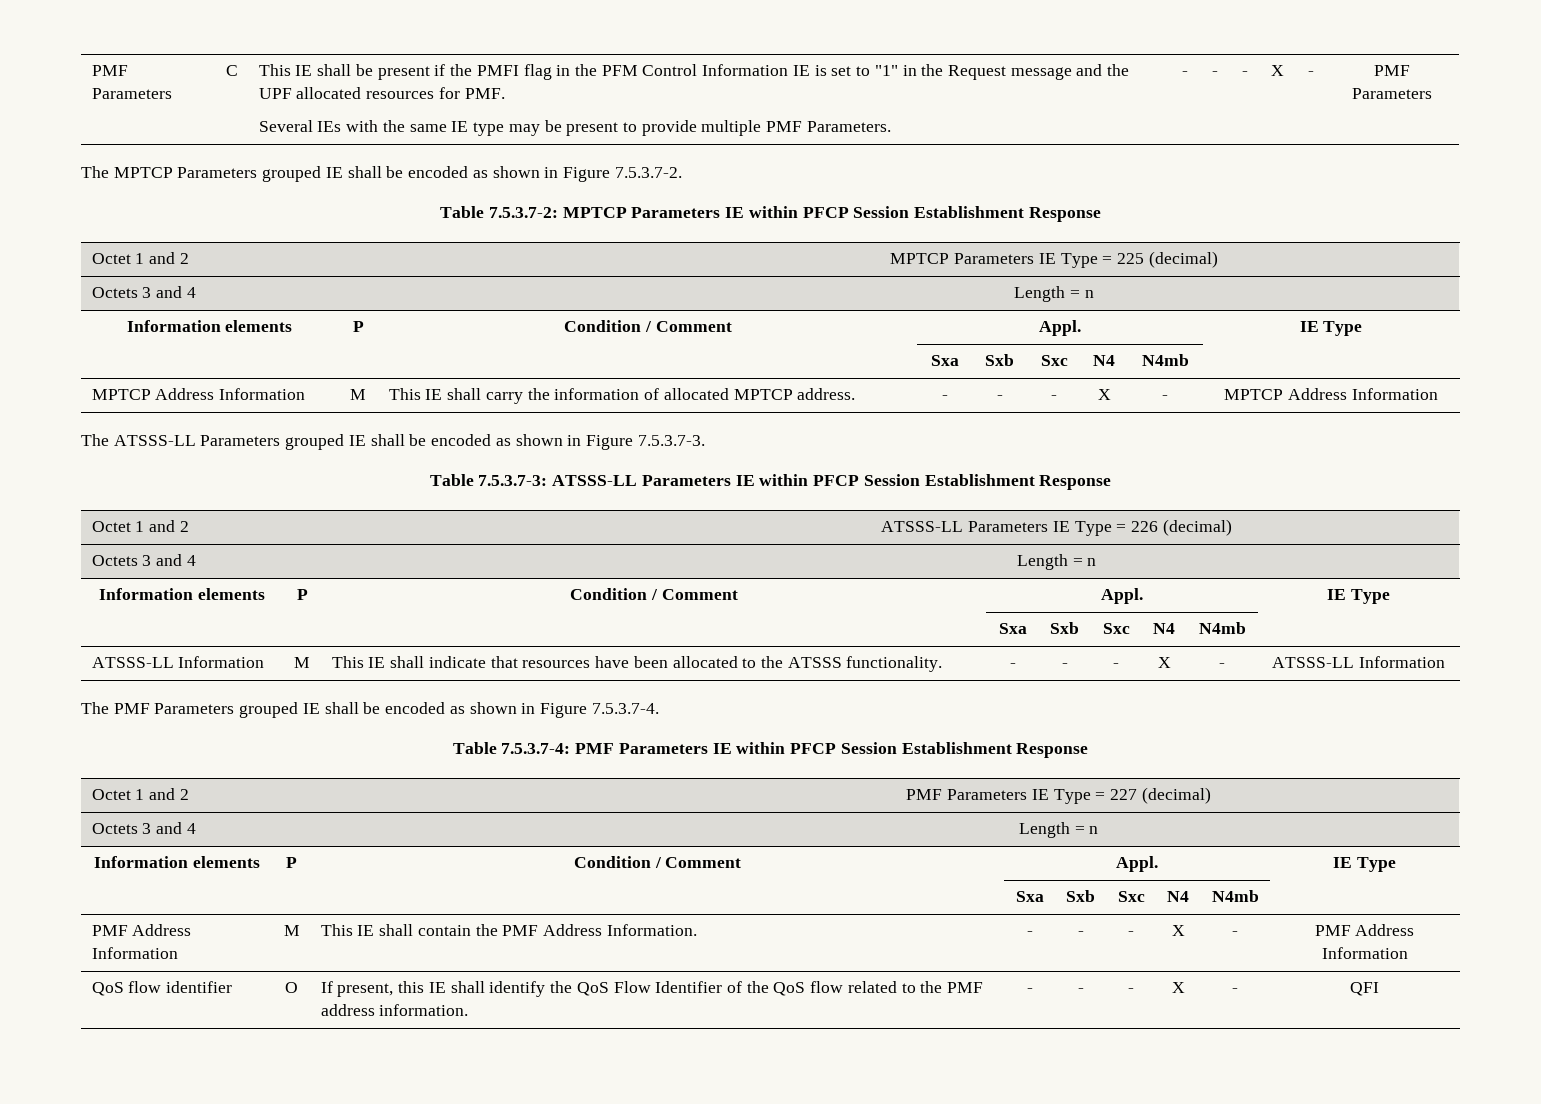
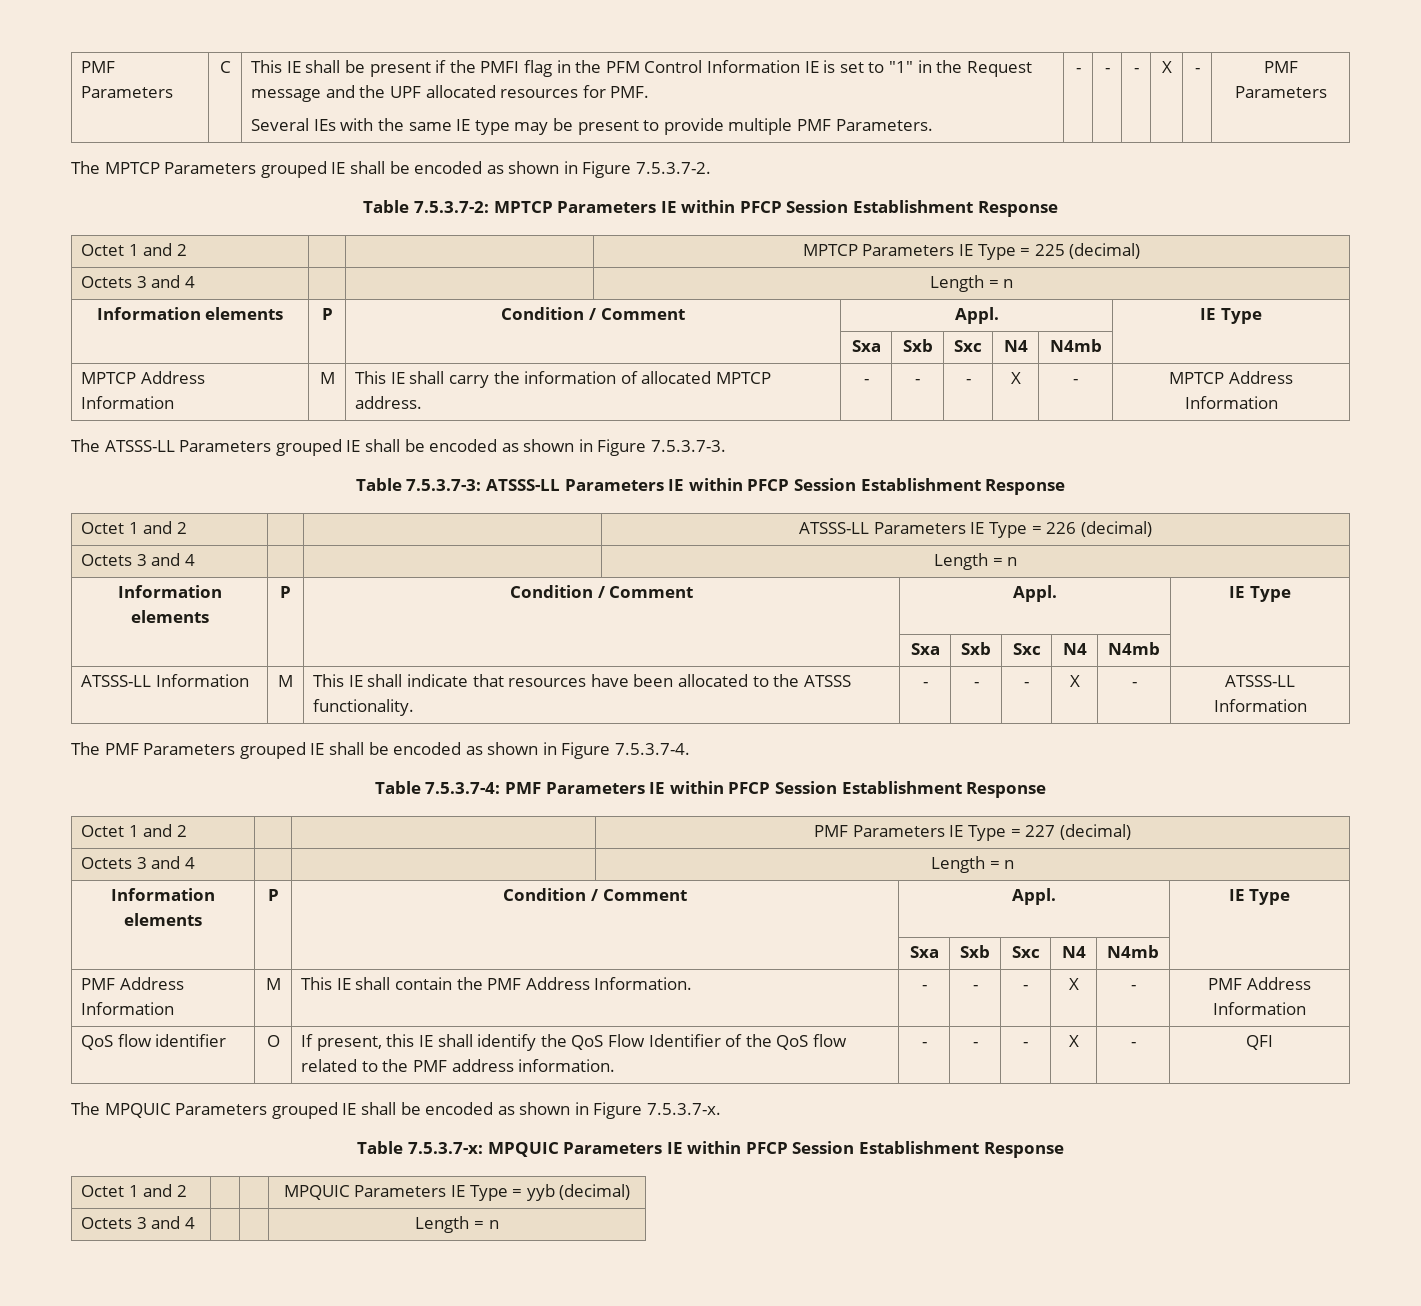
+ The MPQUIC Parameters grouped IE shall be encoded as shown in Figure 7.5.3.7-x.
+ Table 7.5.3.7-x: MPQUIC Parameters IE within PFCP Session Establishment Response
+ Octet 1 and 2 | | | MPQUIC Parameters IE Type = yyb (decimal)
+ Octets 3 and 4 | | | Length = n

